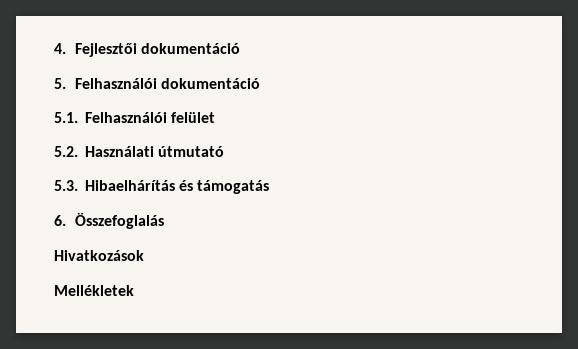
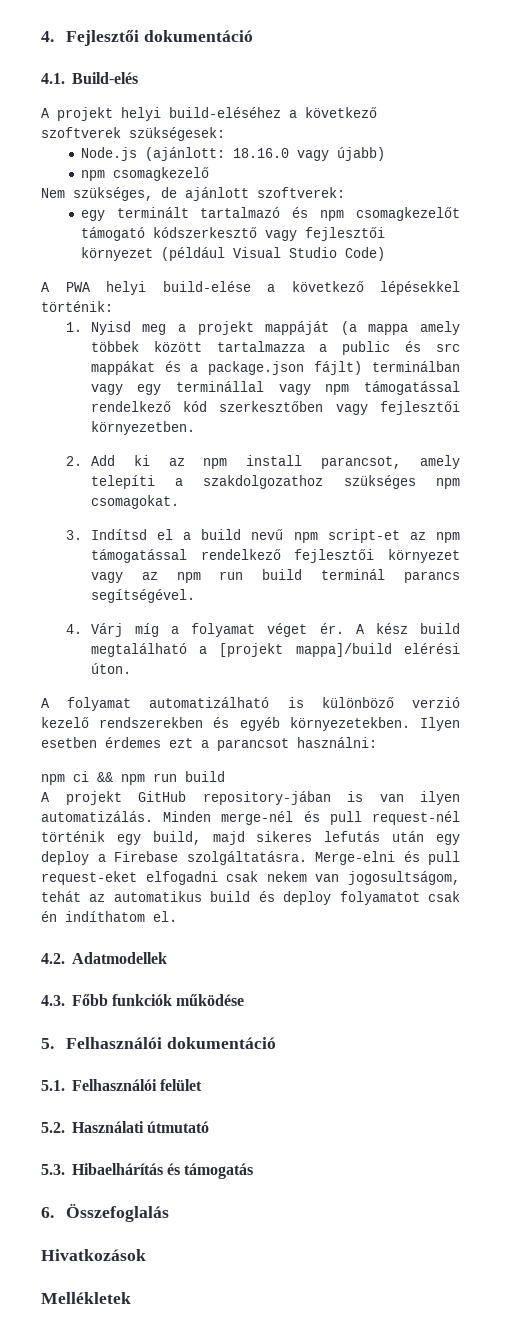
+ 4.1. Build-elés
+ A projekt helyi build-eléséhez a következő szoftverek szükségesek:
+ Node.js (ajánlott: 18.16.0 vagy újabb)
+ npm csomagkezelő
+ Nem szükséges, de ajánlott szoftverek:
+ egy terminált tartalmazó és npm csomagkezelőt támogató kódszerkesztő vagy fejlesztői környezet (például Visual Studio Code)
+ A PWA helyi build-elése a következő lépésekkel történik:
+ 1. Nyisd meg a projekt mappáját (a mappa amely többek között tartalmazza a public és src mappákat és a package.json fájlt) terminálban vagy egy terminállal vagy npm támogatással rendelkező kód szerkesztőben vagy fejlesztői környezetben.
+ 2. Add ki az npm install parancsot, amely telepíti a szakdolgozathoz szükséges npm csomagokat.
+ 3. Indítsd el a build nevű npm script-et az npm támogatással rendelkező fejlesztői környezet vagy az npm run build terminál parancs segítségével.
+ 4. Várj míg a folyamat véget ér. A kész build megtalálható a [projekt mappa]/build elérési úton.
+ A folyamat automatizálható is különböző verzió kezelő rendszerekben és egyéb környezetekben. Ilyen esetben érdemes ezt a parancsot használni:
+ npm ci && npm run build
+ A projekt GitHub repository-jában is van ilyen automatizálás. Minden merge-nél és pull request-nél történik egy build, majd sikeres lefutás után egy deploy a Firebase szolgáltatásra. Merge-elni és pull request-eket elfogadni csak nekem van jogosultságom, tehát az automatikus build és deploy folyamatot csak én indíthatom el.
+ 4.2. Adatmodellek
+ 4.3. Főbb funkciók működése

